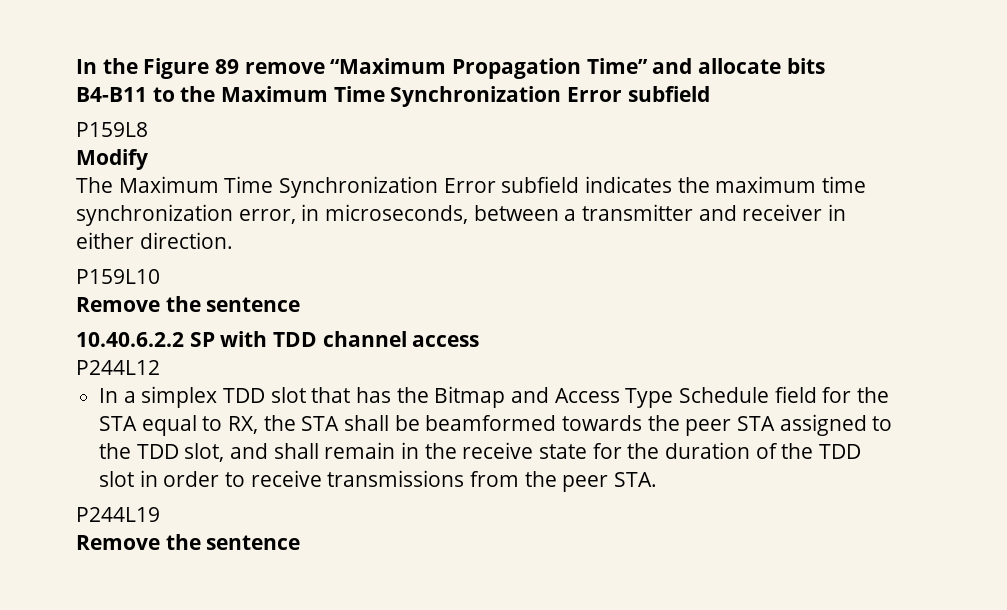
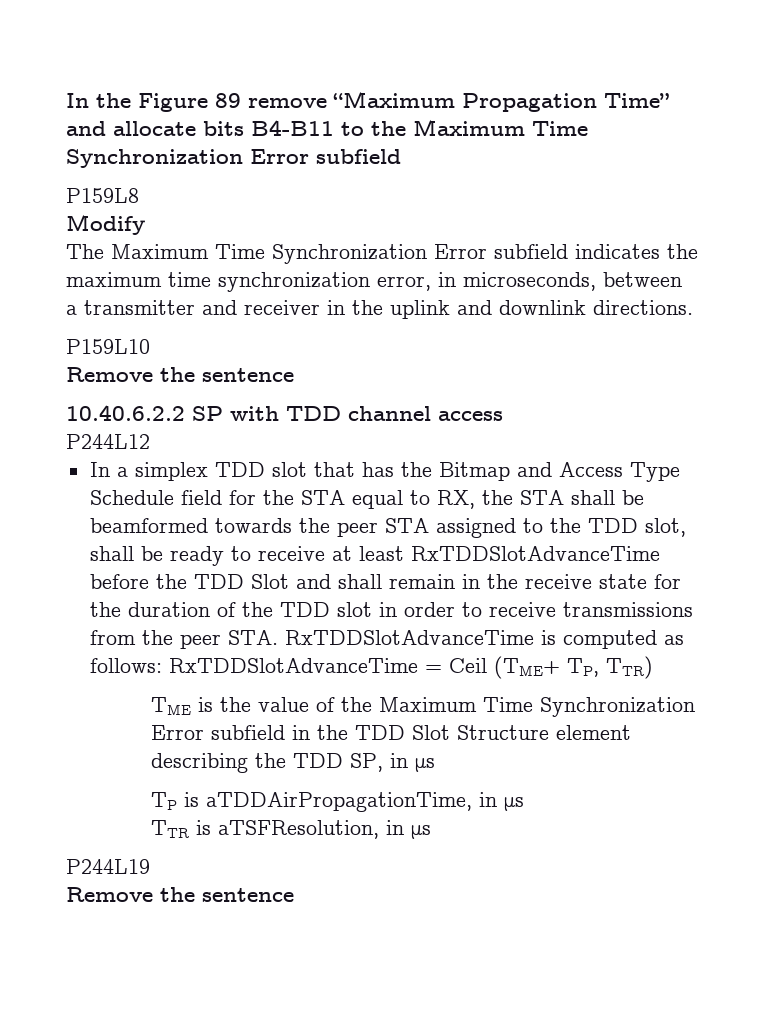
- The Maximum Time Synchronization Error subfield indicates the maximum time synchronization error, in microseconds, between a transmitter and receiver in either direction.
+ The Maximum Time Synchronization Error subfield indicates the maximum time synchronization error, in microseconds, between a transmitter and receiver in the uplink and downlink directions.
- In a simplex TDD slot that has the Bitmap and Access Type Schedule field for the STA equal to RX, the STA shall be beamformed towards the peer STA assigned to the TDD slot, and shall remain in the receive state for the duration of the TDD slot in order to receive transmissions from the peer STA.
+ In a simplex TDD slot that has the Bitmap and Access Type Schedule field for the STA equal to RX, the STA shall be beamformed towards the peer STA assigned to the TDD slot, shall be ready to receive at least RxTDDSlotAdvanceTime before the TDD Slot and shall remain in the receive state for the duration of the TDD slot in order to receive transmissions from the peer STA. RxTDDSlotAdvanceTime is computed as follows: RxTDDSlotAdvanceTime = Ceil (TME+ TP, TTR)
+ TME is the value of the Maximum Time Synchronization Error subfield in the TDD Slot Structure element describing the TDD SP, in μs
+ TP is aTDDAirPropagationTime, in μs
+ TTR is aTSFResolution, in μs

